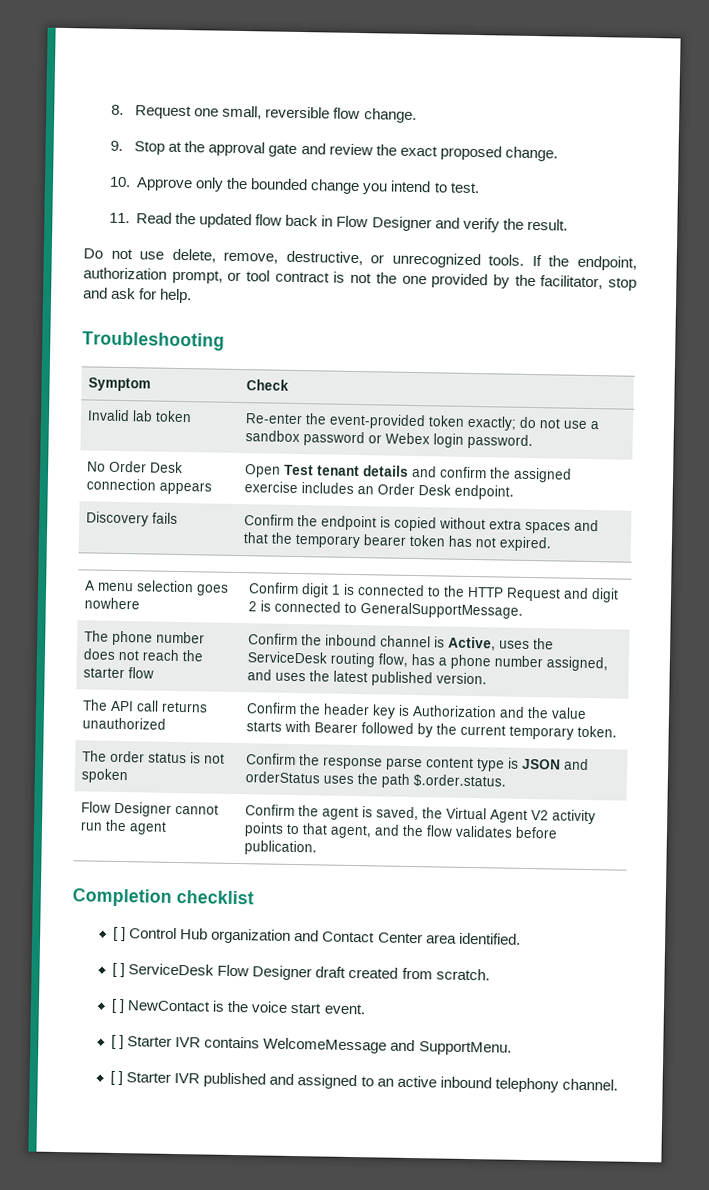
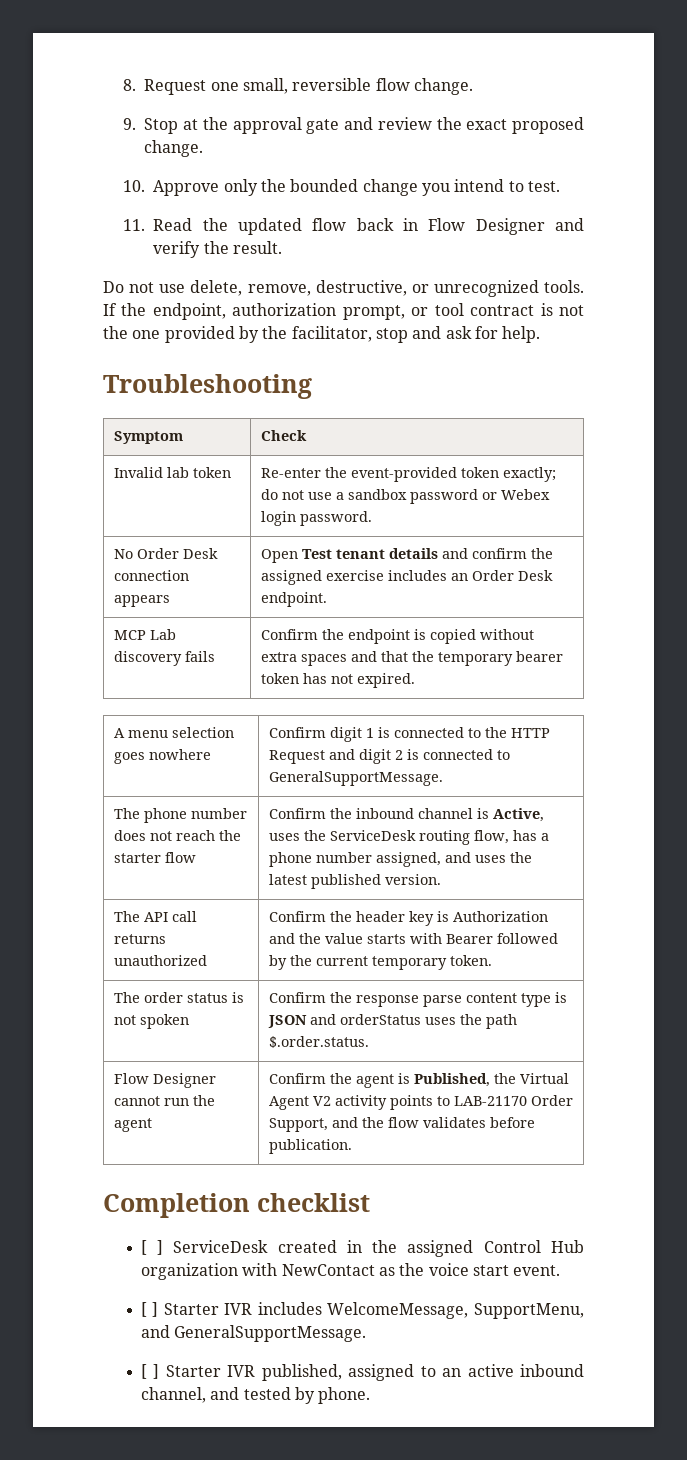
- Discovery fails | Confirm the endpoint is copied without extra spaces and that the temporary bearer token has not expired.
+ MCP Lab discovery fails | Confirm the endpoint is copied without extra spaces and that the temporary bearer token has not expired.
- Flow Designer cannot run the agent | Confirm the agent is saved, the Virtual Agent V2 activity points to that agent, and the flow validates before publication.
+ Flow Designer cannot run the agent | Confirm the agent is Published, the Virtual Agent V2 activity points to LAB-21170 Order Support, and the flow validates before publication.
- [ ] Control Hub organization and Contact Center area identified.
- [ ] ServiceDesk Flow Designer draft created from scratch.
- [ ] NewContact is the voice start event.
+ [ ] ServiceDesk created in the assigned Control Hub organization with NewContact as the voice start event.
- [ ] Starter IVR contains WelcomeMessage and SupportMenu.
- [ ] Starter IVR published and assigned to an active inbound telephony channel.
+ [ ] Starter IVR includes WelcomeMessage, SupportMenu, and GeneralSupportMessage.
+ [ ] Starter IVR published, assigned to an active inbound channel, and tested by phone.

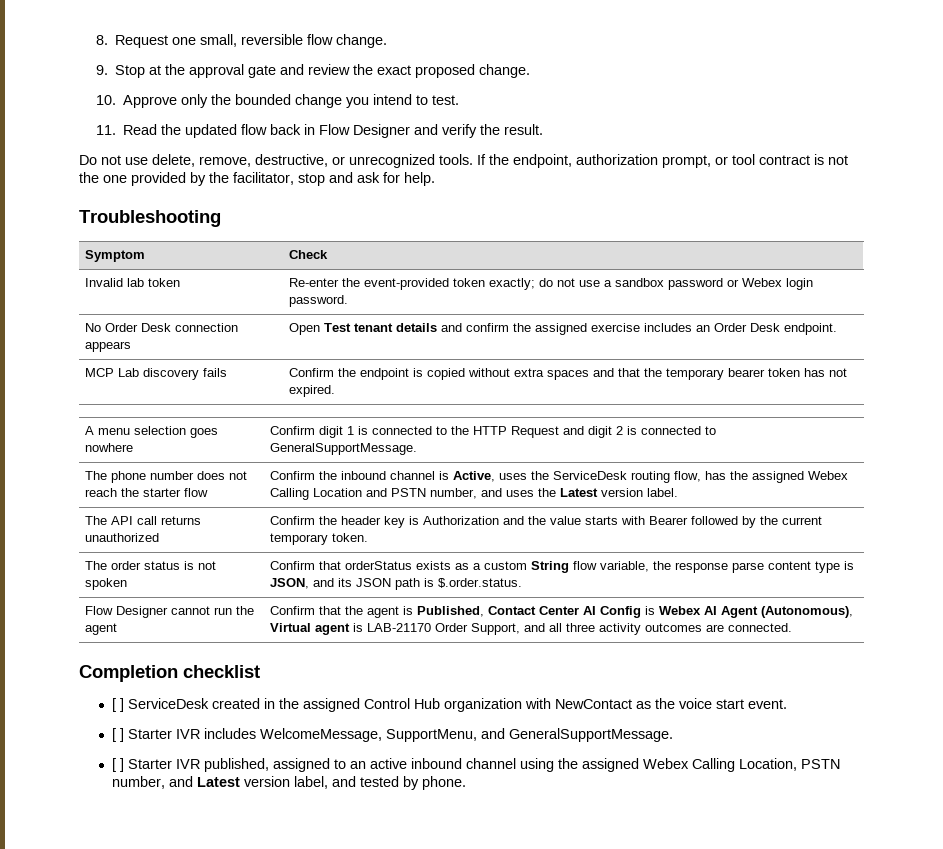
- The phone number does not reach the starter flow | Confirm the inbound channel is Active, uses the ServiceDesk routing flow, has a phone number assigned, and uses the latest published version.
+ The phone number does not reach the starter flow | Confirm the inbound channel is Active, uses the ServiceDesk routing flow, has the assigned Webex Calling Location and PSTN number, and uses the Latest version label.
- The order status is not spoken | Confirm the response parse content type is JSON and orderStatus uses the path $.order.status.
+ The order status is not spoken | Confirm that orderStatus exists as a custom String flow variable, the response parse content type is JSON, and its JSON path is $.order.status.
- Flow Designer cannot run the agent | Confirm the agent is Published, the Virtual Agent V2 activity points to LAB-21170 Order Support, and the flow validates before publication.
+ Flow Designer cannot run the agent | Confirm that the agent is Published, Contact Center AI Config is Webex AI Agent (Autonomous), Virtual agent is LAB-21170 Order Support, and all three activity outcomes are connected.
- [ ] Starter IVR published, assigned to an active inbound channel, and tested by phone.
+ [ ] Starter IVR published, assigned to an active inbound channel using the assigned Webex Calling Location, PSTN number, and Latest version label, and tested by phone.

